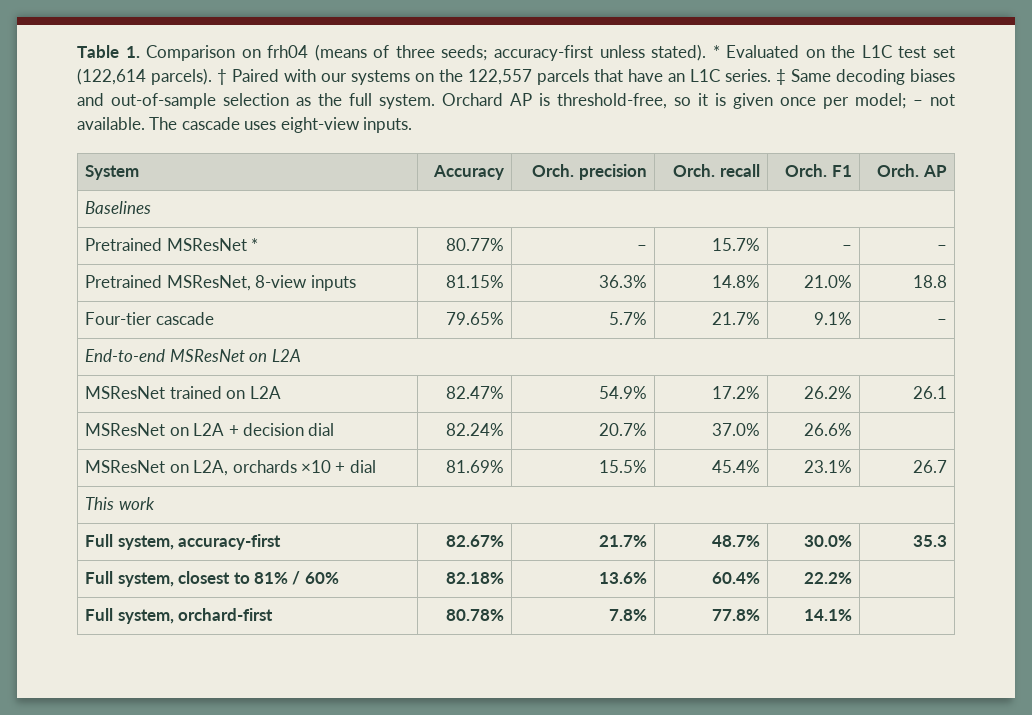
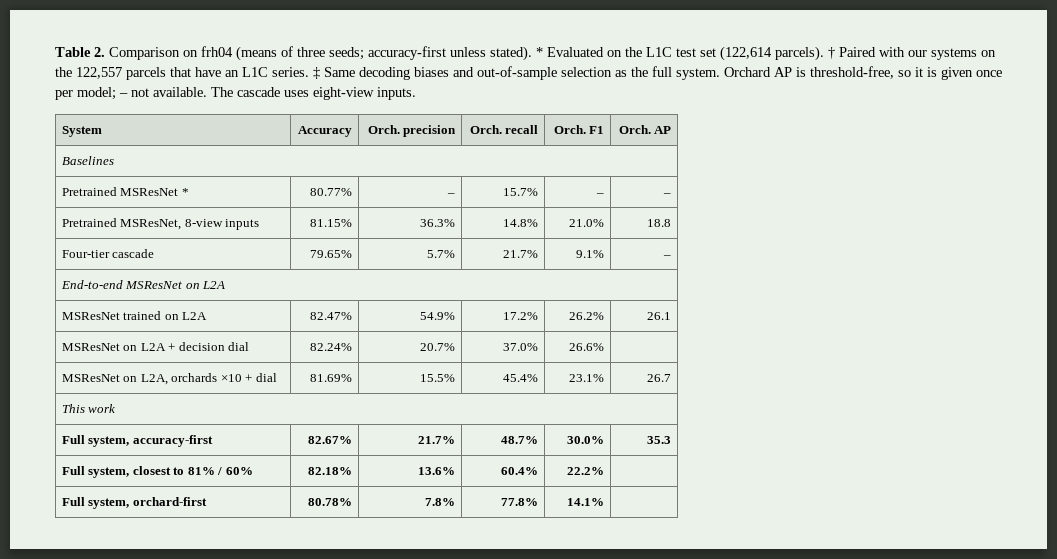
- Table 1. Comparison on frh04 (means of three seeds; accuracy-first unless stated).
+ Table 2. Comparison on frh04 (means of three seeds; accuracy-first unless stated).

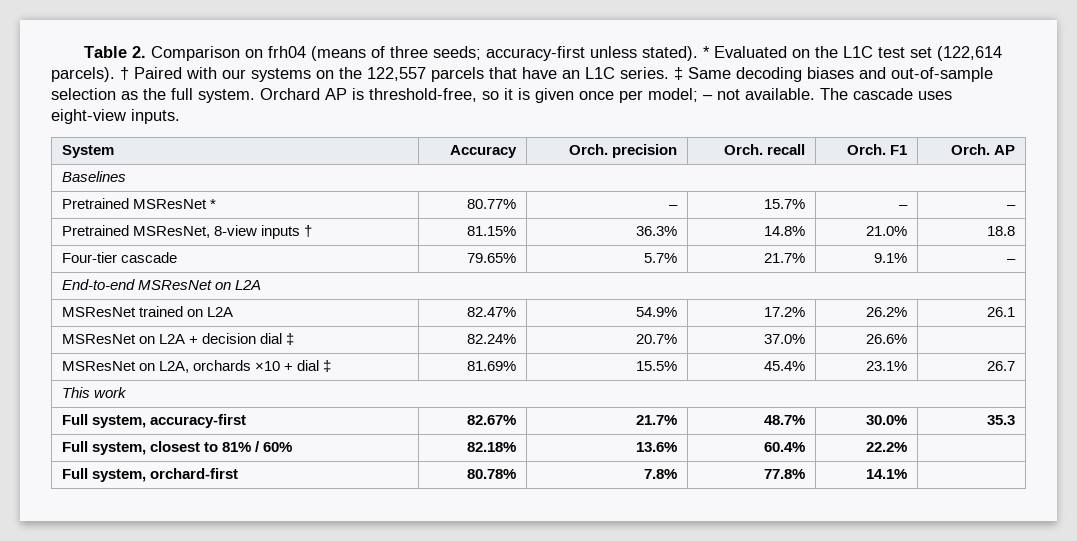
- Pretrained MSResNet, 8-view inputs | 81.15% | 36.3% | 14.8% | 21.0% | 18.8
+ Pretrained MSResNet, 8-view inputs † | 81.15% | 36.3% | 14.8% | 21.0% | 18.8
- MSResNet on L2A + decision dial | 82.24% | 20.7% | 37.0% | 26.6% |
+ MSResNet on L2A + decision dial ‡ | 82.24% | 20.7% | 37.0% | 26.6% |
- MSResNet on L2A, orchards ×10 + dial | 81.69% | 15.5% | 45.4% | 23.1% | 26.7
+ MSResNet on L2A, orchards ×10 + dial ‡ | 81.69% | 15.5% | 45.4% | 23.1% | 26.7

